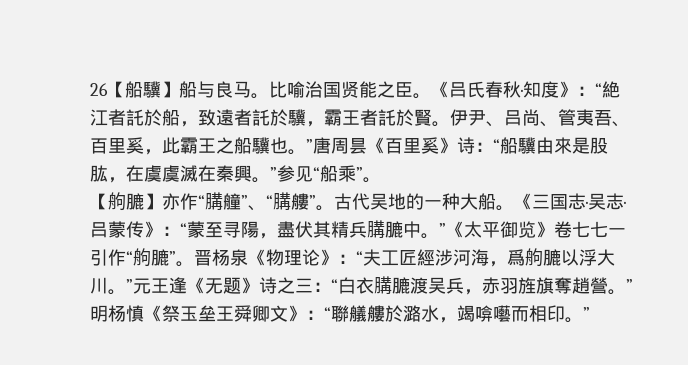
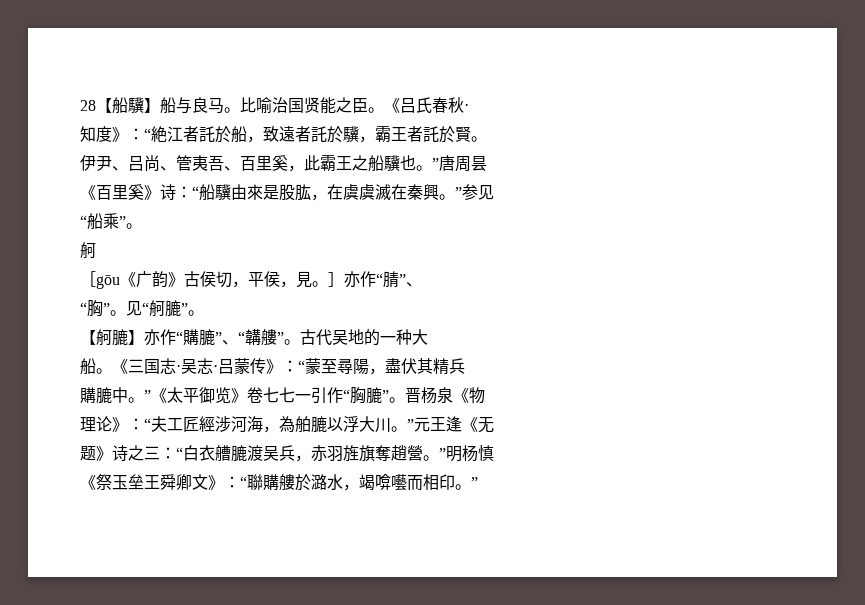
- 26【船驥】船与良马。
+ 28【船驥】船与良马。
- 《吕氏春秋·知度》：“絶江者託於船，致遠者託於驥，霸王者託於賢。伊尹、吕尚、管夷吾、百里奚，此霸王之船驥也。”唐周昙《百里奚》诗：“船驥由來是股肱，在虞虞滅在秦興。”参见“船乘”。
- 【䑦膔】亦作“䐟艟”、“䐟艛”。
+ 《吕氏春秋·
+ 知度》：“絶江者託於船，致遠者託於驥，霸王者託於賢。
+ 伊尹、吕尚、管夷吾、百里奚，此霸王之船驥也。”唐周昙
+ 《百里奚》诗：“船驥由來是股肱，在虞虞滅在秦興。”参见
+ “船乘”。
+ 舸
+ ［gōu《广韵》古侯切，平侯，見。］亦作“腈”、
+ “胸”。见“舸膔”。
+ 【舸膔】亦作“購膔”、“韝艛”。
- 古代吴地的一种大船。
+ 古代吴地的一种大
+ 船。
- 《三国志·吴志·吕蒙传》：“蒙至寻陽，盡伏其精兵䐟膔中。”《太平御览》卷七七一引作“䑦膔”。
+ 《三国志·吴志·吕蒙传》：“蒙至尋陽，盡伏其精兵
+ 購膔中。”《太平御览》卷七七一引作“胸膔”。
- 晋杨泉《物理论》：“夫工匠經涉河海，爲䑦膔以浮大川。”元王逢《无题》诗之三：“白衣䐟膔渡吴兵，赤羽旌旗奪趙營。”明杨慎《祭玉垒王舜卿文》：“聯艤艛於潞水，竭啽囈而相印。”
+ 晋杨泉《物
+ 理论》：“夫工匠經涉河海，為舶膔以浮大川。”元王逢《无
+ 题》诗之三：“白衣艚膔渡吴兵，赤羽旌旗奪趙營。”明杨慎
+ 《祭玉垒王舜卿文》：“聯購艛於潞水，竭啽囈而相印。”

